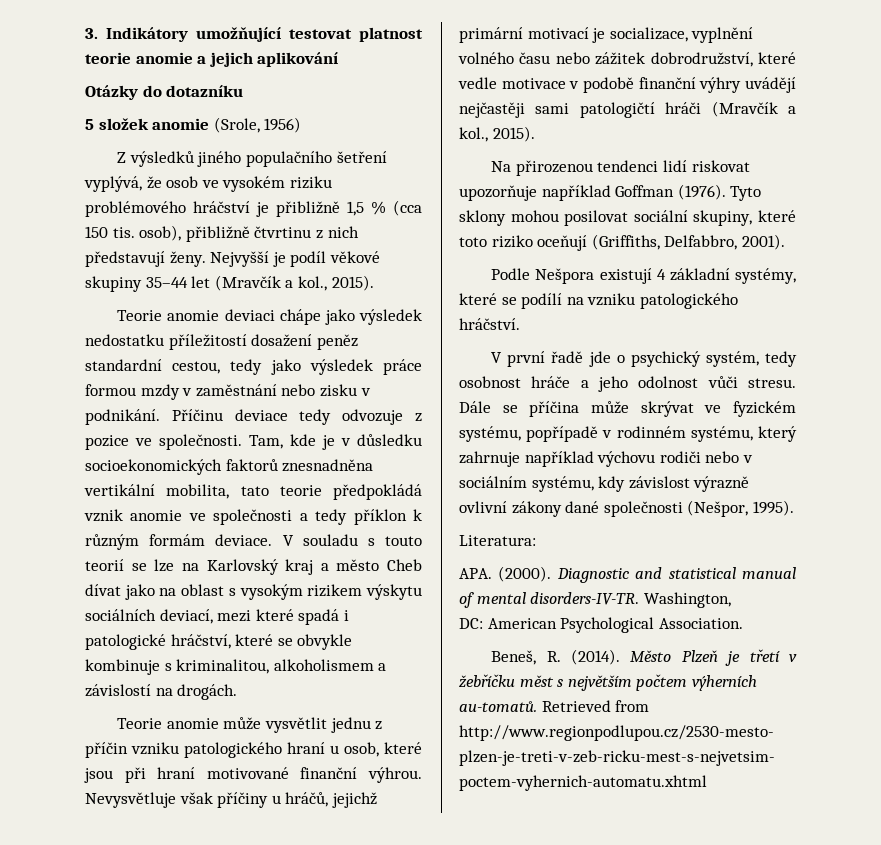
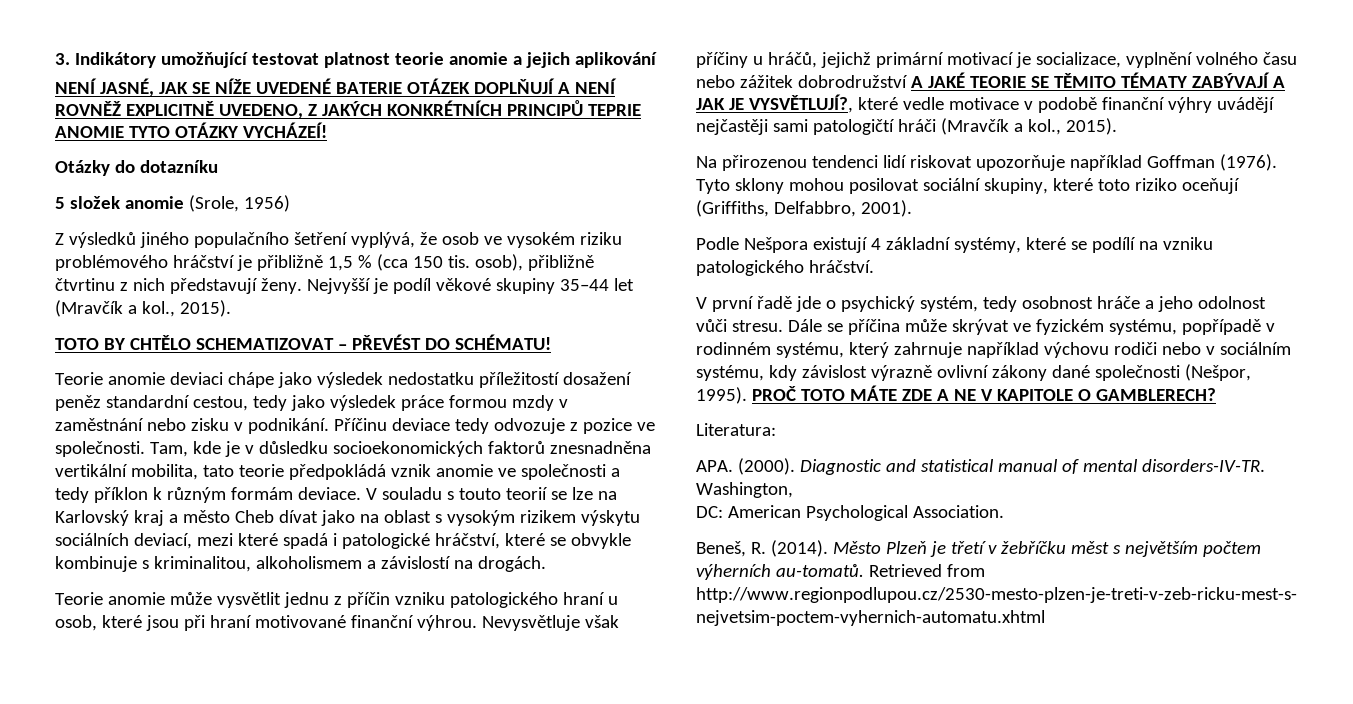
+ NENÍ JASNÉ, JAK SE NÍŽE UVEDENÉ BATERIE OTÁZEK DOPLŇUJÍ A NENÍ ROVNĚŽ EXPLICITNĚ UVEDENO, Z JAKÝCH KONKRÉTNÍCH PRINCIPŮ TEPRIE ANOMIE TYTO OTÁZKY VYCHÁZEÍ!
+ TOTO BY CHTĚLO SCHEMATIZOVAT – PŘEVÉST DO SCHÉMATU!
- Nevysvětluje však příčiny u hráčů, jejichž primární motivací je socializace, vyplnění volného času nebo zážitek dobrodružství, které vedle motivace v podobě finanční výhry uvádějí nejčastěji sami patologičtí hráči (Mravčík a kol., 2015).
+ Nevysvětluje však příčiny u hráčů, jejichž primární motivací je socializace, vyplnění volného času nebo zážitek dobrodružství A JAKÉ TEORIE SE TĚMITO TÉMATY ZABÝVAJÍ A JAK JE VYSVĚTLUJÍ?, které vedle motivace v podobě finanční výhry uvádějí nejčastěji sami patologičtí hráči (Mravčík a kol., 2015).
+ PROČ TOTO MÁTE ZDE A NE V KAPITOLE O GAMBLERECH?

